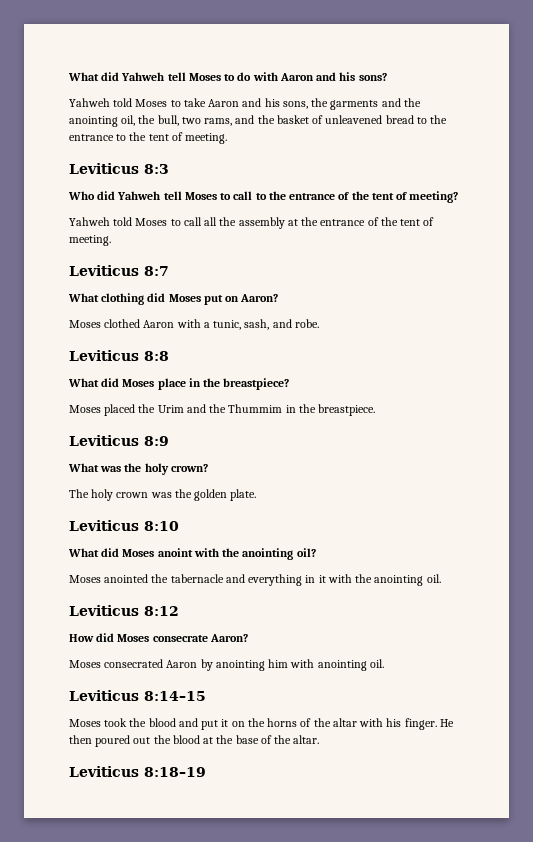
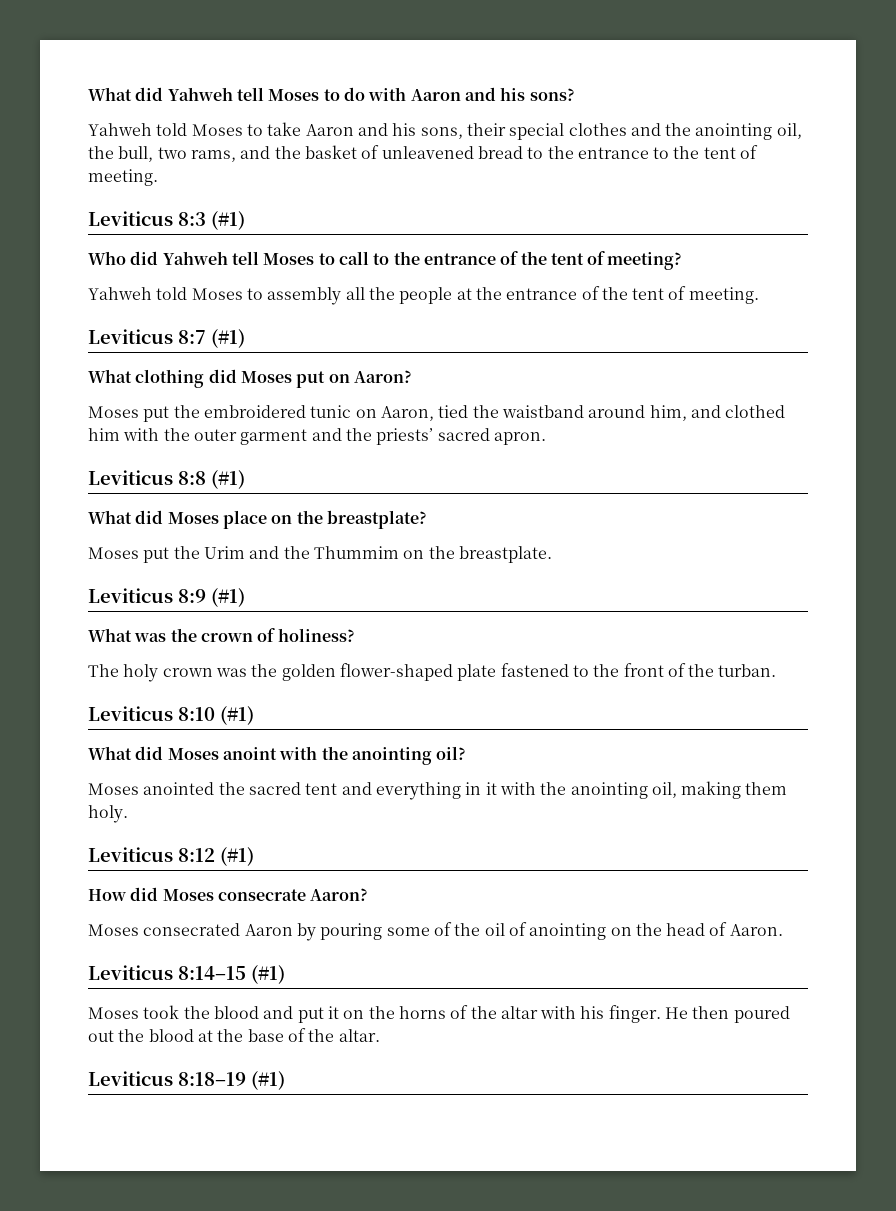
- Yahweh told Moses to take Aaron and his sons, the garments and the anointing oil, the bull, two rams, and the basket of unleavened bread to the entrance to the tent of meeting.
+ Yahweh told Moses to take Aaron and his sons, their special clothes and the anointing oil, the bull, two rams, and the basket of unleavened bread to the entrance to the tent of meeting.
- Leviticus 8:3
+ Leviticus 8:3 (#1)
- Yahweh told Moses to call all the assembly at the entrance of the tent of meeting.
+ Yahweh told Moses to assembly all the people at the entrance of the tent of meeting.
- Leviticus 8:7
+ Leviticus 8:7 (#1)
- Moses clothed Aaron with a tunic, sash, and robe.
+ Moses put the embroidered tunic on Aaron, tied the waistband around him, and clothed him with the outer garment and the priests’ sacred apron.
- Leviticus 8:8
+ Leviticus 8:8 (#1)
- What did Moses place in the breastpiece?
- Moses placed the Urim and the Thummim in the breastpiece.
+ What did Moses place on the breastplate?
+ Moses put the Urim and the Thummim on the breastplate.
- Leviticus 8:9
+ Leviticus 8:9 (#1)
- What was the holy crown?
+ What was the crown of holiness?
- The holy crown was the golden plate.
+ The holy crown was the golden flower-shaped plate fastened to the front of the turban.
- Leviticus 8:10
+ Leviticus 8:10 (#1)
- Moses anointed the tabernacle and everything in it with the anointing oil.
+ Moses anointed the sacred tent and everything in it with the anointing oil, making them holy.
- Leviticus 8:12
+ Leviticus 8:12 (#1)
- Moses consecrated Aaron by anointing him with anointing oil.
+ Moses consecrated Aaron by pouring some of the oil of anointing on the head of Aaron.
- Leviticus 8:14–15
+ Leviticus 8:14–15 (#1)
- Leviticus 8:18–19
+ Leviticus 8:18–19 (#1)

